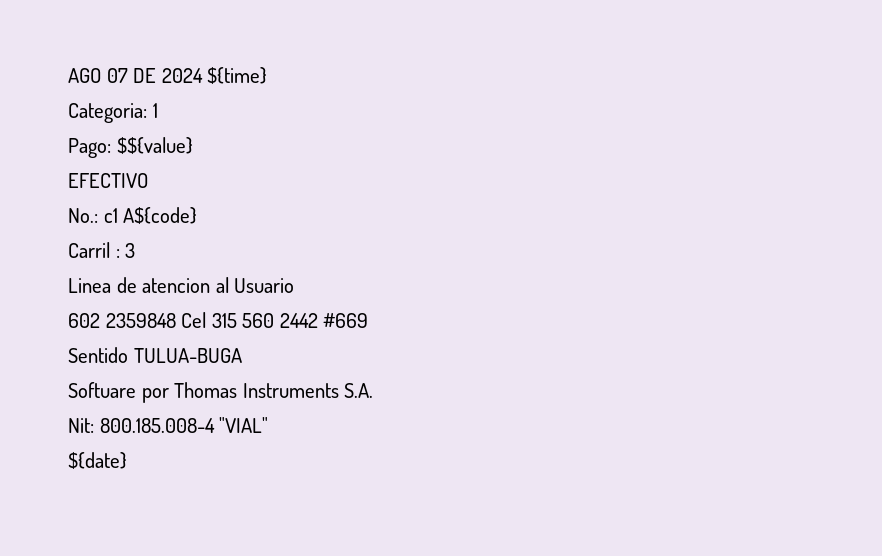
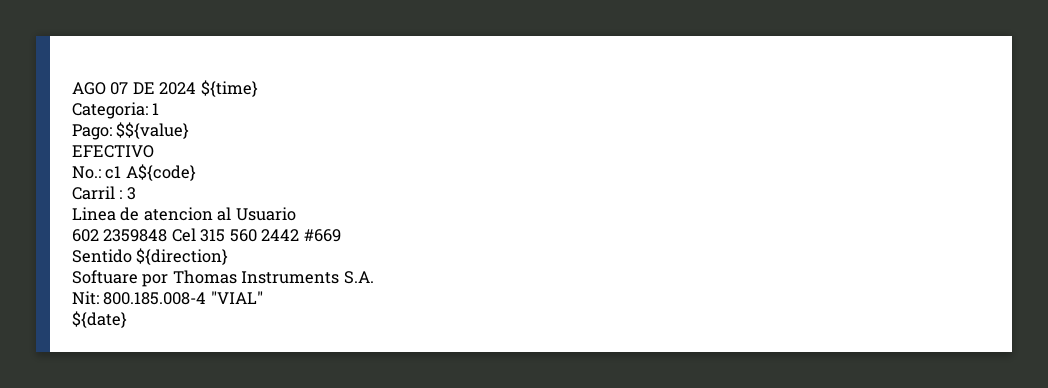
- Sentido TULUA-BUGA
+ Sentido ${direction}

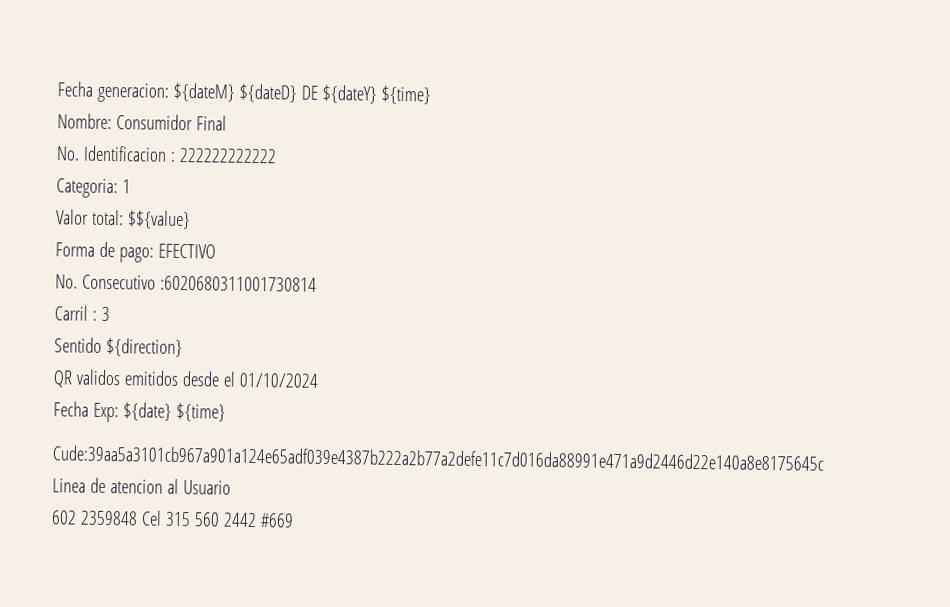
- AGO 07 DE 2024 ${time}
+ Fecha generacion: ${dateM} ${dateD} DE ${dateY} ${time}
+ Nombre: Consumidor Final
+ No. Identificacion : 222222222222
- Pago: $${value}
+ Valor total: $${value}
- EFECTIVO
- No.: c1 A${code}
+ Forma de pago: EFECTIVO
+ No. Consecutivo :6020680311001730814
  Carril : 3
+ Sentido ${direction}
+ QR validos emitidos desde el 01/10/2024
+ Fecha Exp: ${date} ${time}
+ Cude:39aa5a3101cb967a901a124e65adf039e4387b222a2b77a2defe11c7d016da88991e471a9d2446d22e140a8e8175645c
- Sentido ${direction}
- Softuare por Thomas Instruments S.A.
- Nit: 800.185.008-4 "VIAL"
- ${date}

